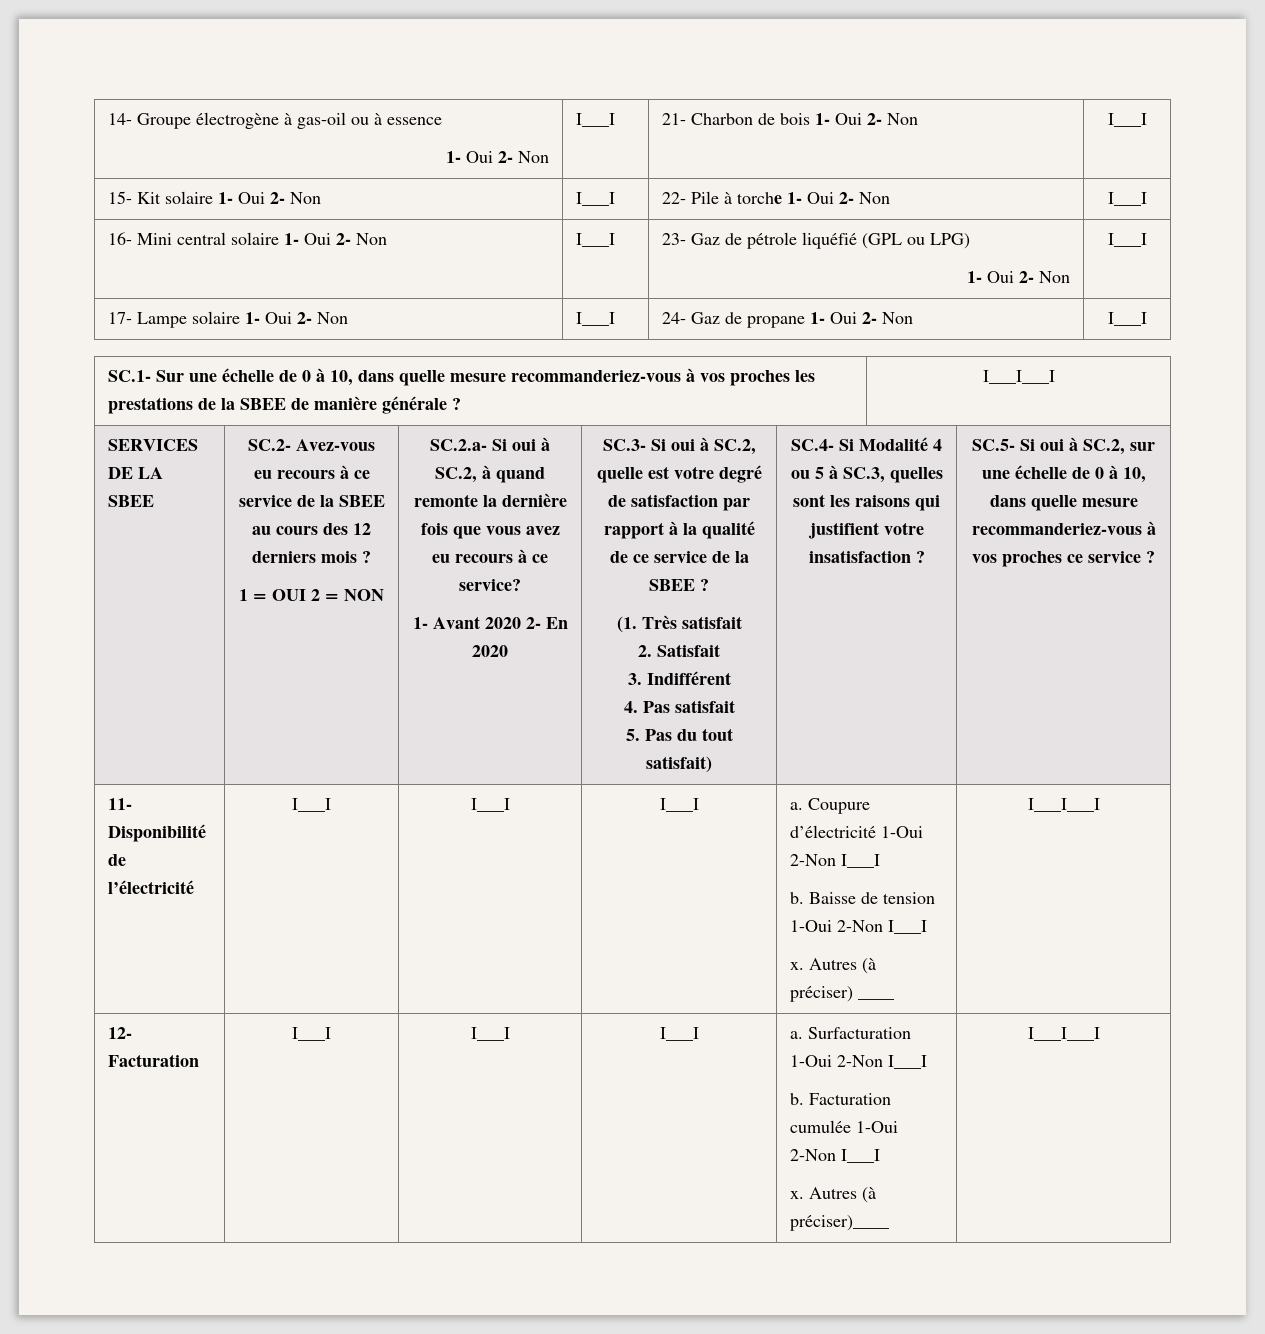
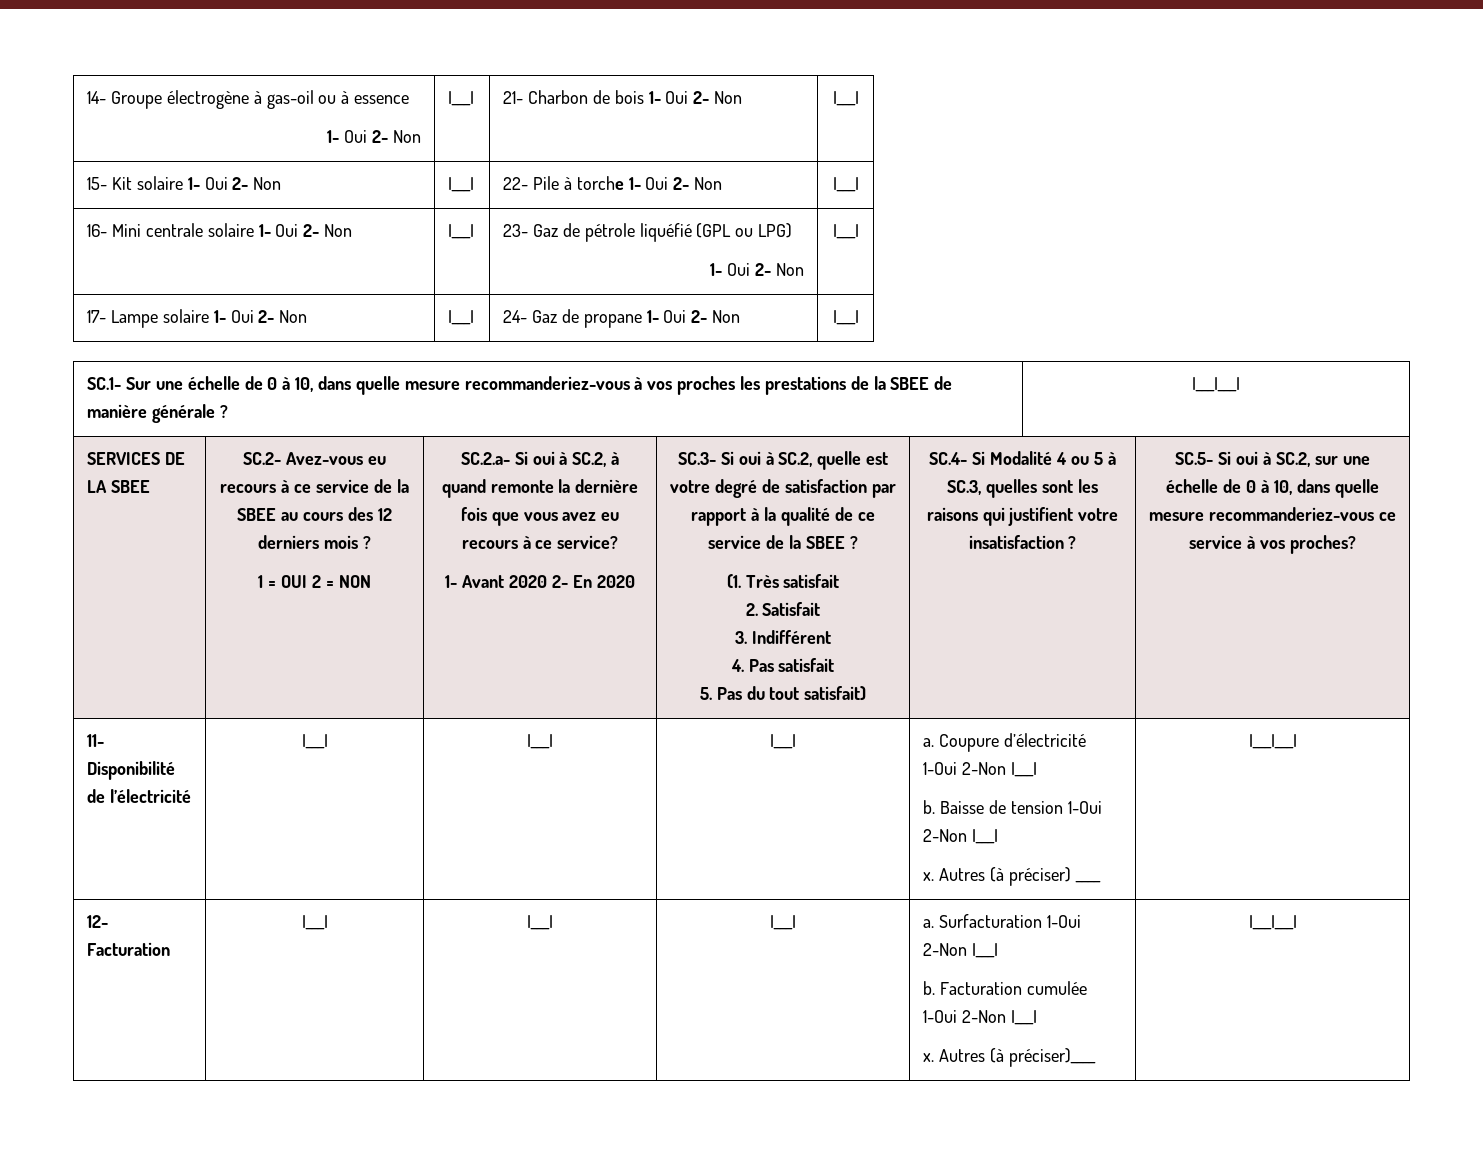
- 16- Mini central solaire 1- Oui 2- Non | I___I | 23- Gaz de pétrole liquéfié (GPL ou LPG)
+ 16- Mini centrale solaire 1- Oui 2- Non | I___I | 23- Gaz de pétrole liquéfié (GPL ou LPG)
- SC.5- Si oui à SC.2, sur une échelle de 0 à 10, dans quelle mesure recommanderiez-vous à vos proches ce service ?
+ SC.5- Si oui à SC.2, sur une échelle de 0 à 10, dans quelle mesure recommanderiez-vous ce service à vos proches?

